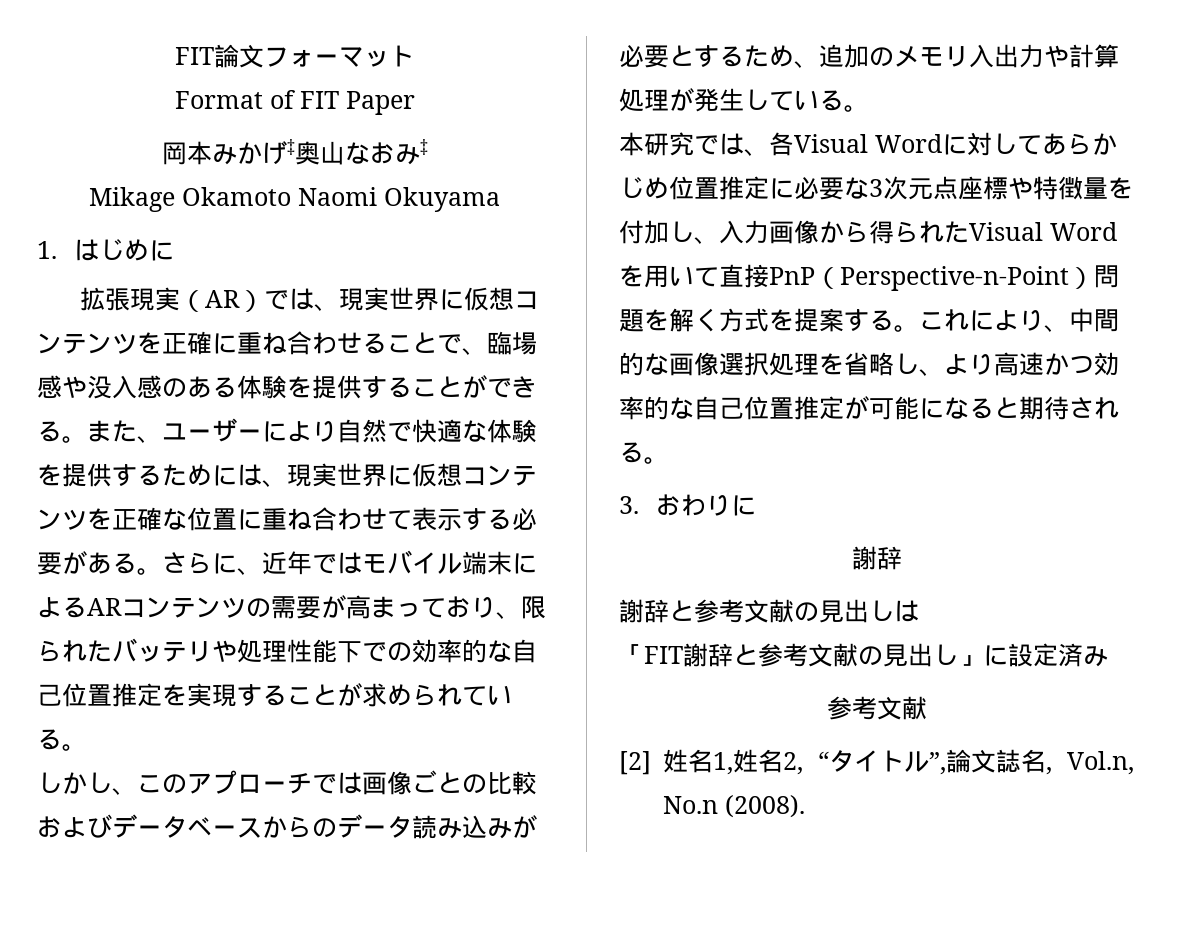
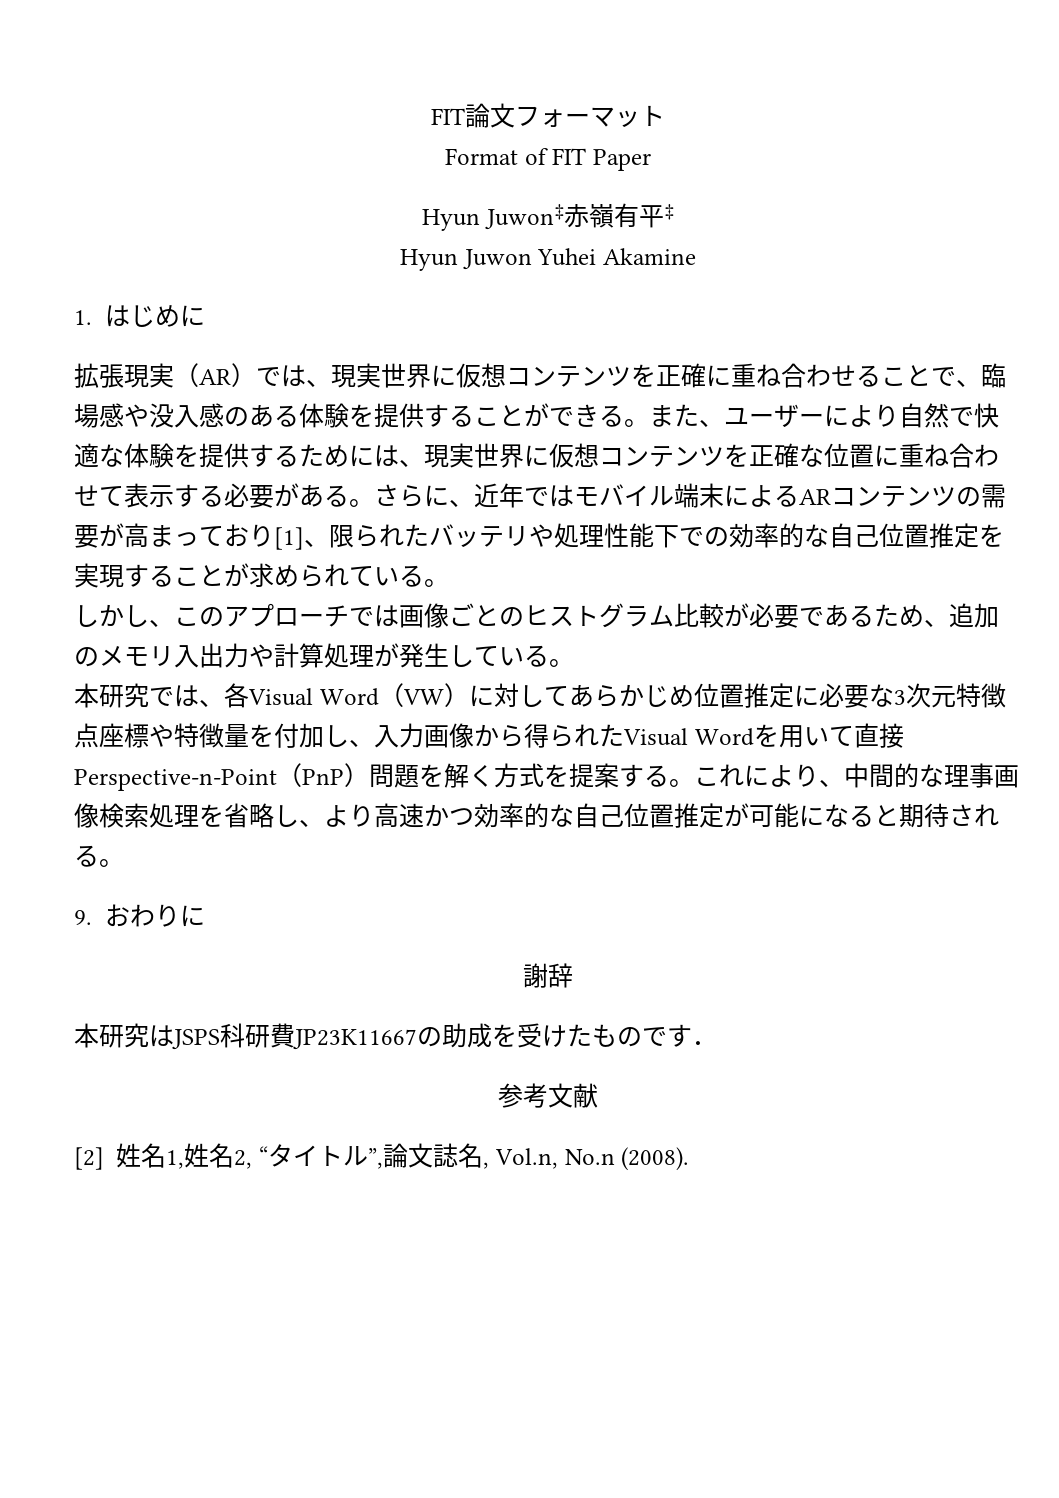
- 岡本みかげ‡奥山なおみ‡
- Mikage Okamoto Naomi Okuyama
+ Hyun Juwon‡赤嶺有平‡
+ Hyun Juwon Yuhei Akamine
- さらに、近年ではモバイル端末によるARコンテンツの需要が高まっており、限られたバッテリや処理性能下での効率的な自己位置推定を実現することが求められている。
+ さらに、近年ではモバイル端末によるARコンテンツの需要が高まっており[1]、限られたバッテリや処理性能下での効率的な自己位置推定を実現することが求められている。
- しかし、このアプローチでは画像ごとの比較およびデータベースからのデータ読み込みが必要とするため、追加のメモリ入出力や計算処理が発生している。
+ しかし、このアプローチでは画像ごとのヒストグラム比較が必要であるため、追加のメモリ入出力や計算処理が発生している。
- 本研究では、各Visual Wordに対してあらかじめ位置推定に必要な3次元点座標や特徴量を付加し、入力画像から得られたVisual Wordを用いて直接PnP（Perspective-n-Point）問題を解く方式を提案する。
+ 本研究では、各Visual Word（VW）に対してあらかじめ位置推定に必要な3次元特徴点座標や特徴量を付加し、入力画像から得られたVisual Wordを用いて直接Perspective-n-Point（PnP）問題を解く方式を提案する。
- これにより、中間的な画像選択処理を省略し、より高速かつ効率的な自己位置推定が可能になると期待される。
+ これにより、中間的な理事画像検索処理を省略し、より高速かつ効率的な自己位置推定が可能になると期待される。
- 3.おわりに
+ 9.おわりに
- 謝辞と参考文献の見出しは
- 「FIT謝辞と参考文献の見出し」に設定済み
+ 本研究はJSPS科研費JP23K11667の助成を受けたものです．

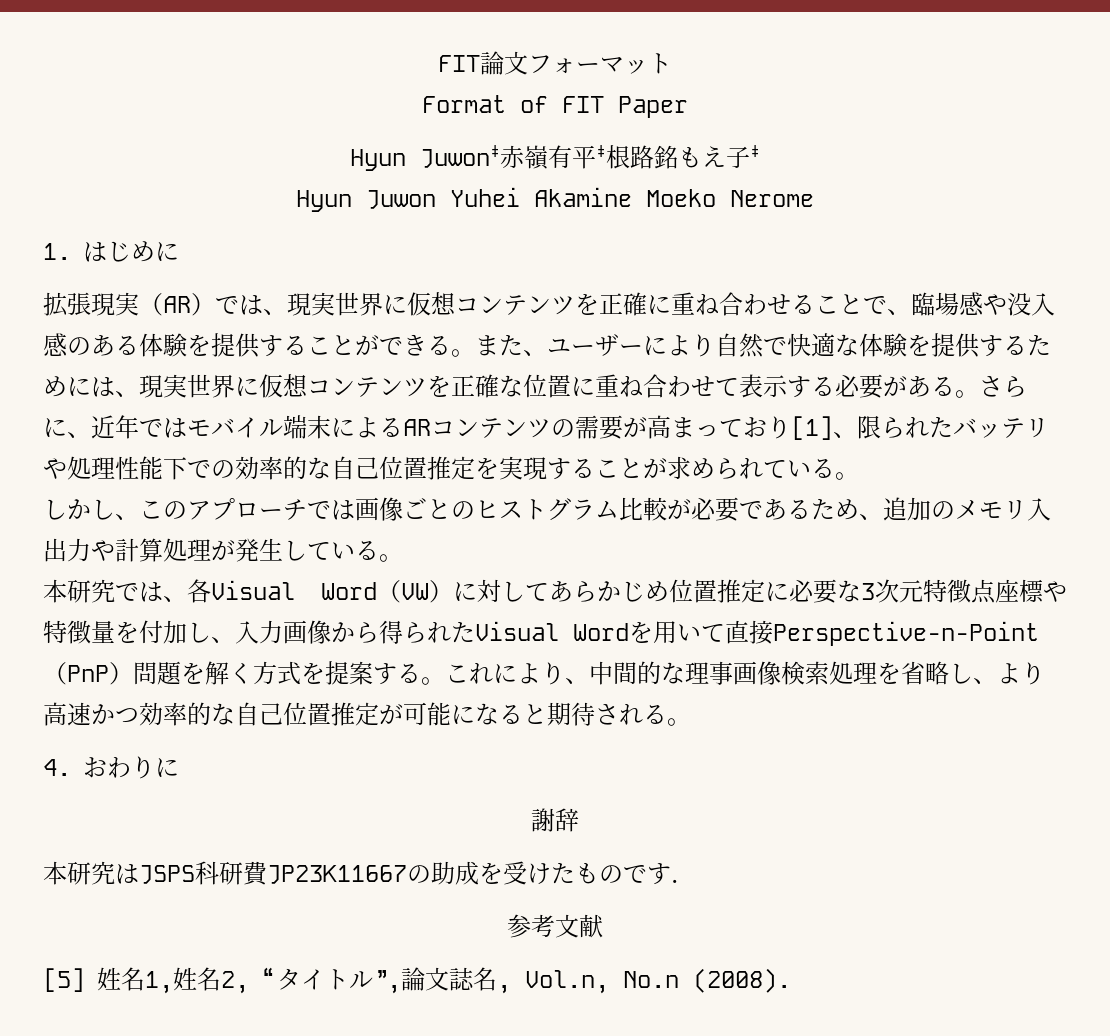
- Hyun Juwon‡赤嶺有平‡
+ Hyun Juwon‡赤嶺有平‡根路銘もえ子‡
- Hyun Juwon Yuhei Akamine
+ Hyun Juwon Yuhei Akamine Moeko Nerome
- 9.おわりに
+ 4.おわりに
- [2]姓名1,姓名2, “タイトル”,論文誌名, Vol.n, No.n (2008).
+ [5]姓名1,姓名2, “タイトル”,論文誌名, Vol.n, No.n (2008).

